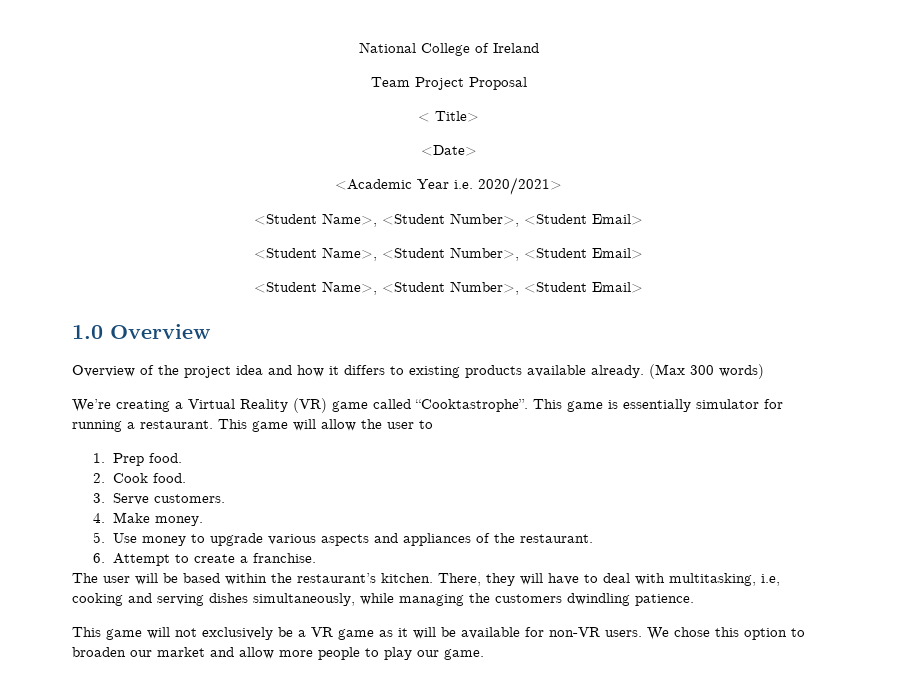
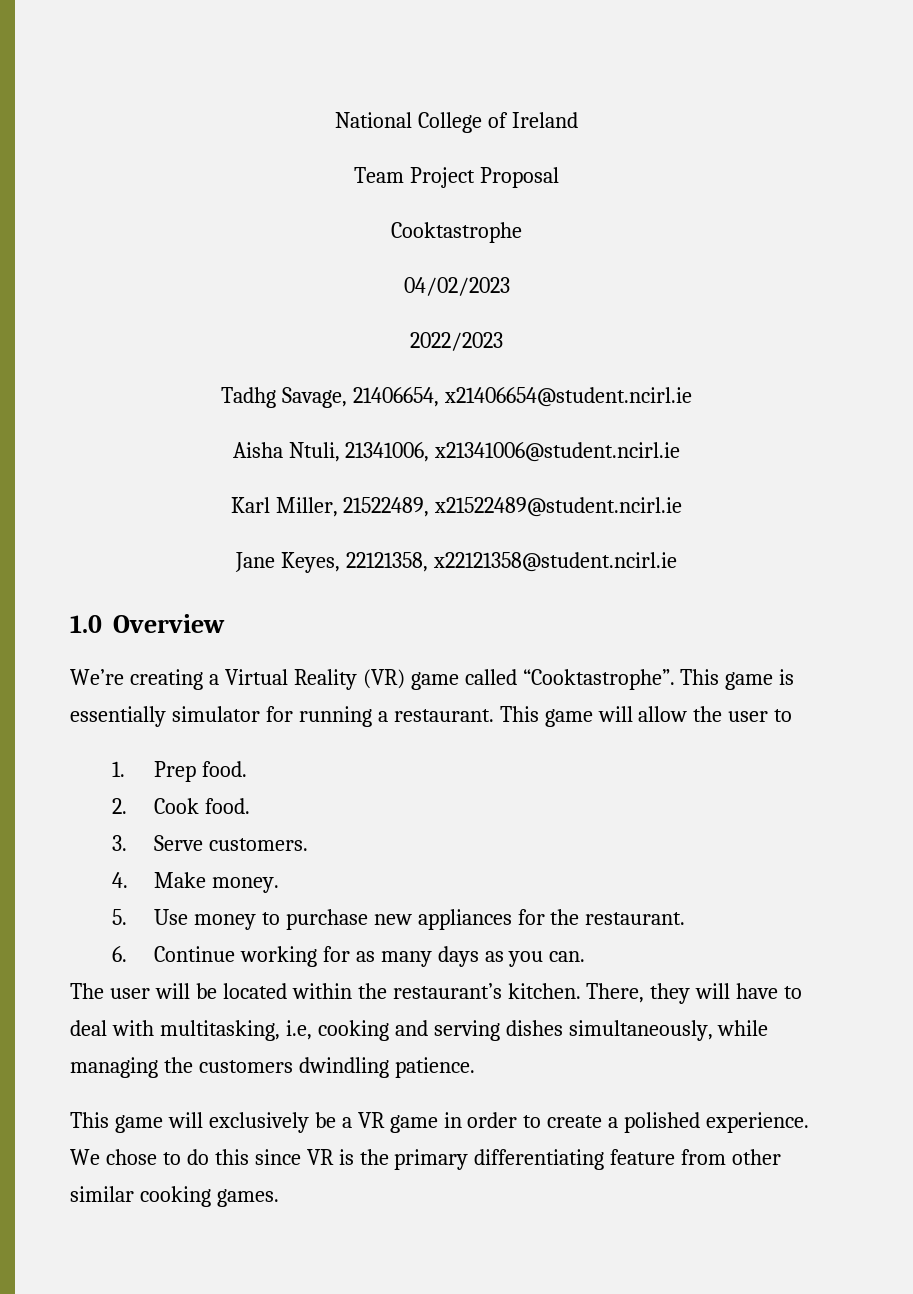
- < Title>
- <Date>
- <Academic Year i.e. 2020/2021>
- <Student Name>, <Student Number>, <Student Email>
- <Student Name>, <Student Number>, <Student Email>
- <Student Name>, <Student Number>, <Student Email>
+ Cooktastrophe
+ 04/02/2023
+ 2022/2023
+ Tadhg Savage, 21406654, x21406654@student.ncirl.ie
+ Aisha Ntuli, 21341006, x21341006@student.ncirl.ie
+ Karl Miller, 21522489, x21522489@student.ncirl.ie
+ Jane Keyes, 22121358, x22121358@student.ncirl.ie
  1.0 Overview
- Overview of the project idea and how it differs to existing products available already. (Max 300 words)
- 5. Use money to upgrade various aspects and appliances of the restaurant.
- 6. Attempt to create a franchise.
+ 5. Use money to purchase new appliances for the restaurant.
+ 6. Continue working for as many days as you can.
- The user will be based within the restaurant’s kitchen.
+ The user will be located within the restaurant’s kitchen.
- This game will not exclusively be a VR game as it will be available for non-VR users. We chose this option to broaden our market and allow more people to play our game.
+ This game will exclusively be a VR game in order to create a polished experience. We chose to do this since VR is the primary differentiating feature from other similar cooking games.

